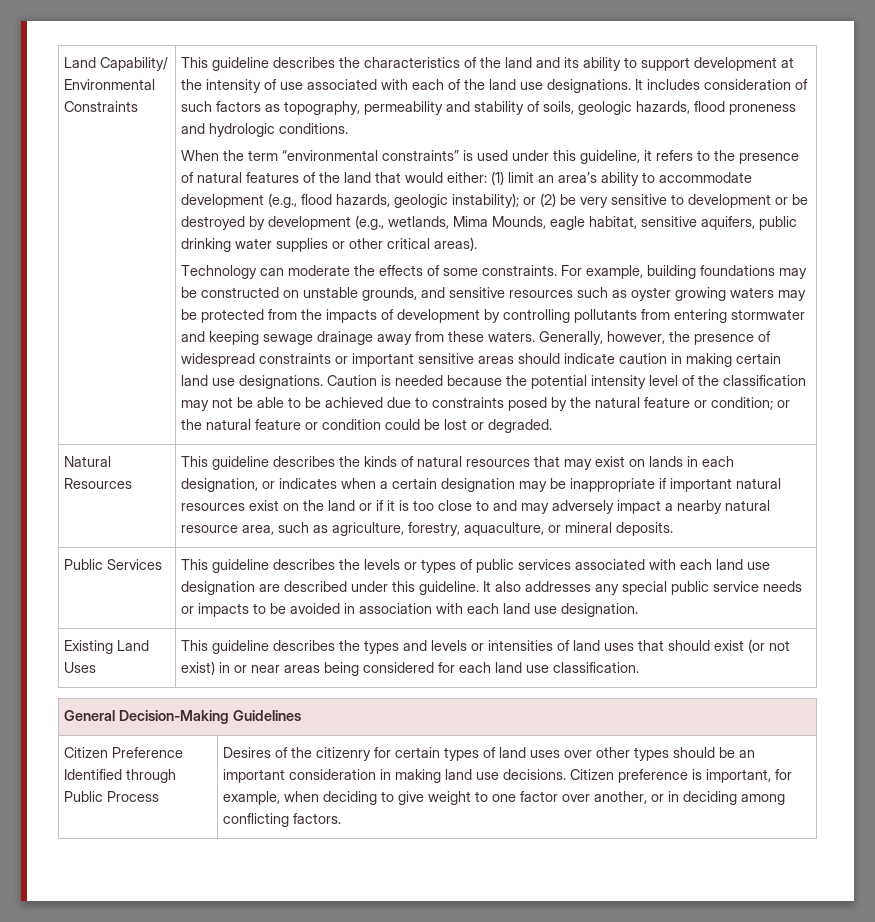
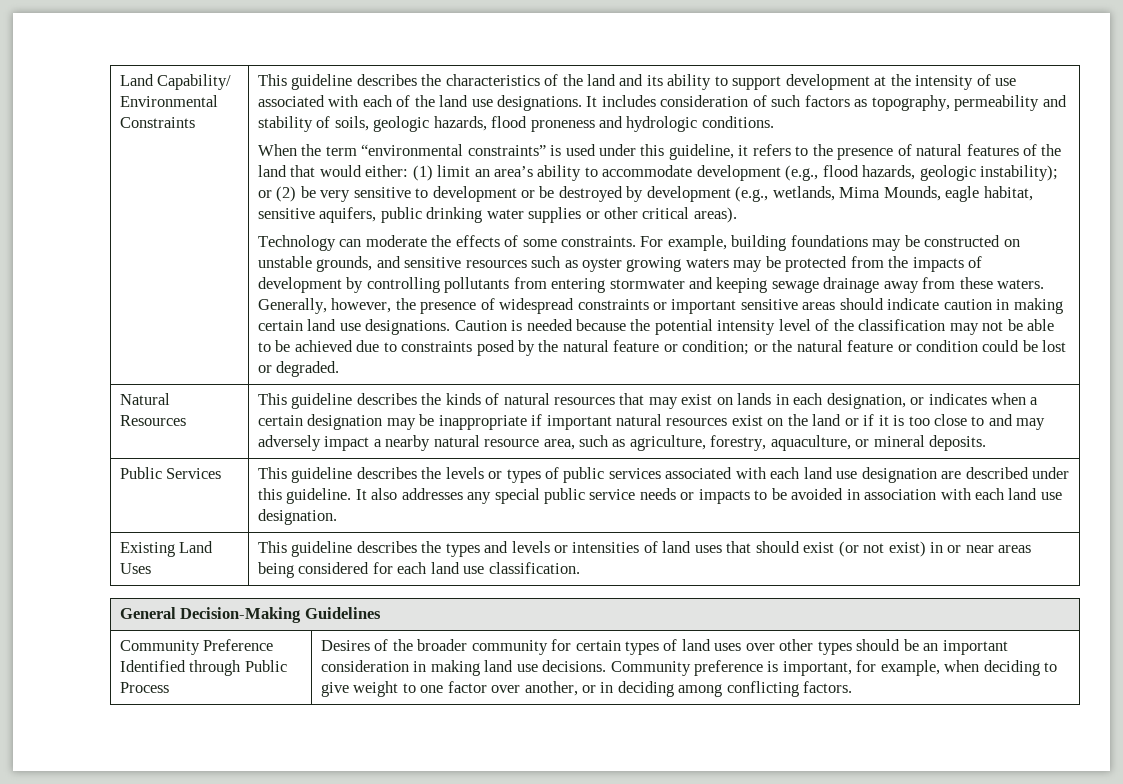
- Citizen Preference Identified through Public Process
+ Community Preference Identified through Public Process
- Desires of the citizenry for certain types of land uses over other types should be an important consideration in making land use decisions.
+ Desires of the broader community for certain types of land uses over other types should be an important consideration in making land use decisions.
- Citizen preference is important, for example, when deciding to give weight to one factor over another, or in deciding among conflicting factors.
+ Community preference is important, for example, when deciding to give weight to one factor over another, or in deciding among conflicting factors.

